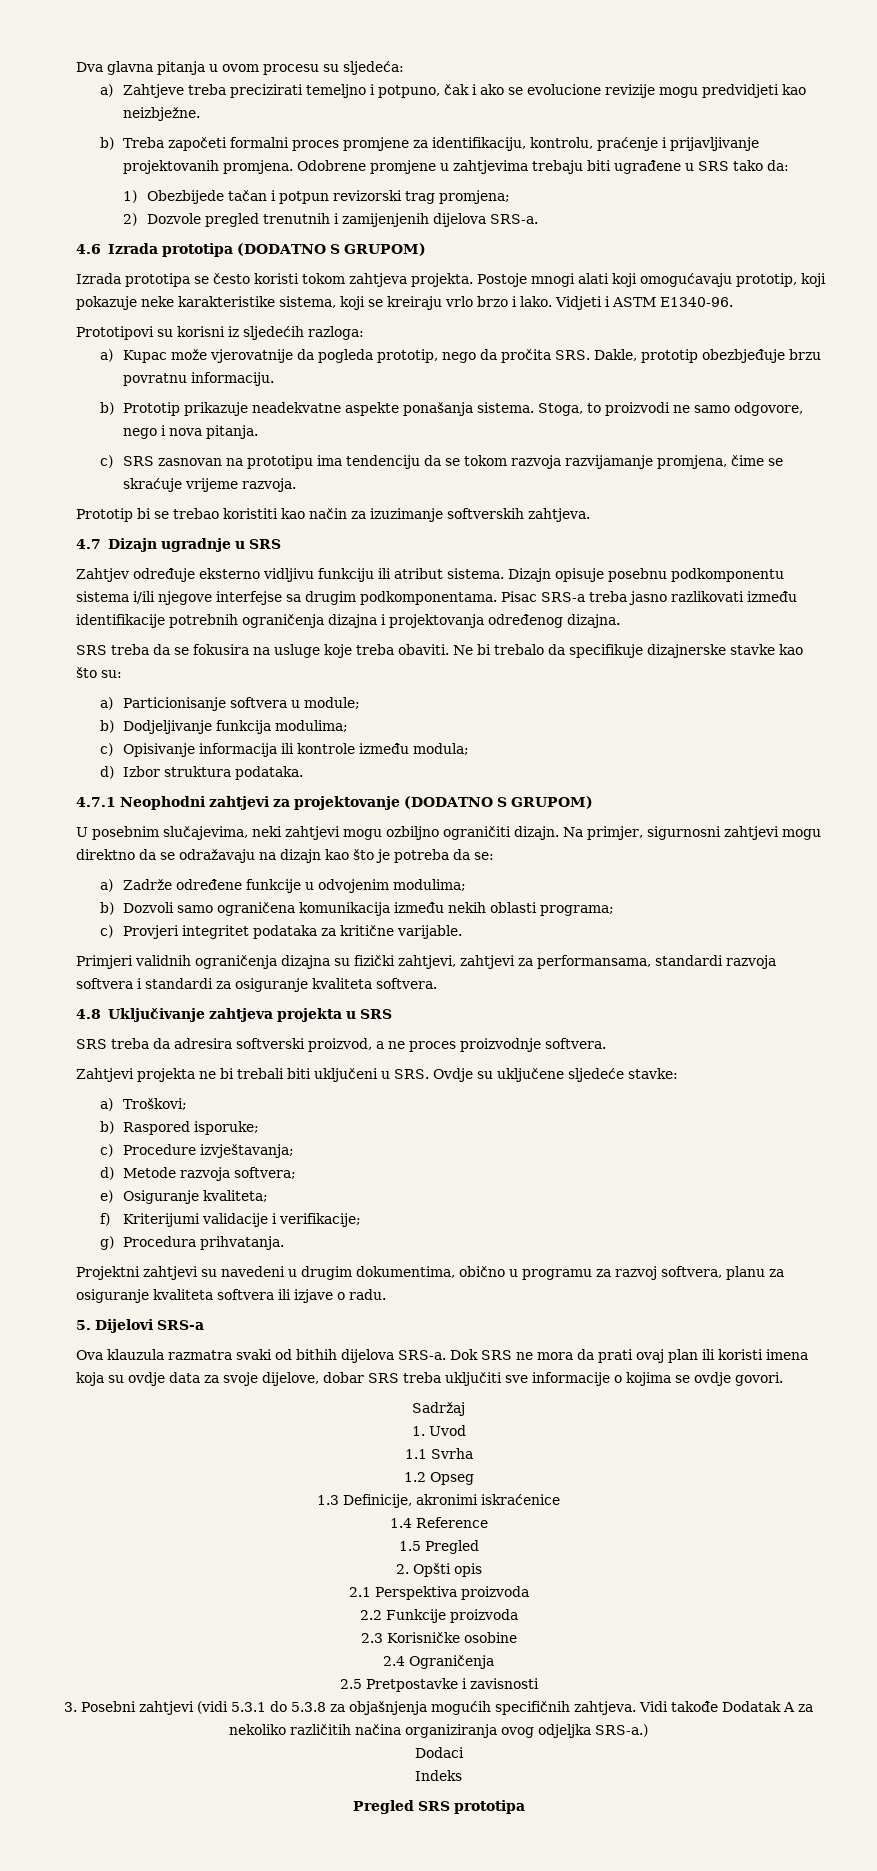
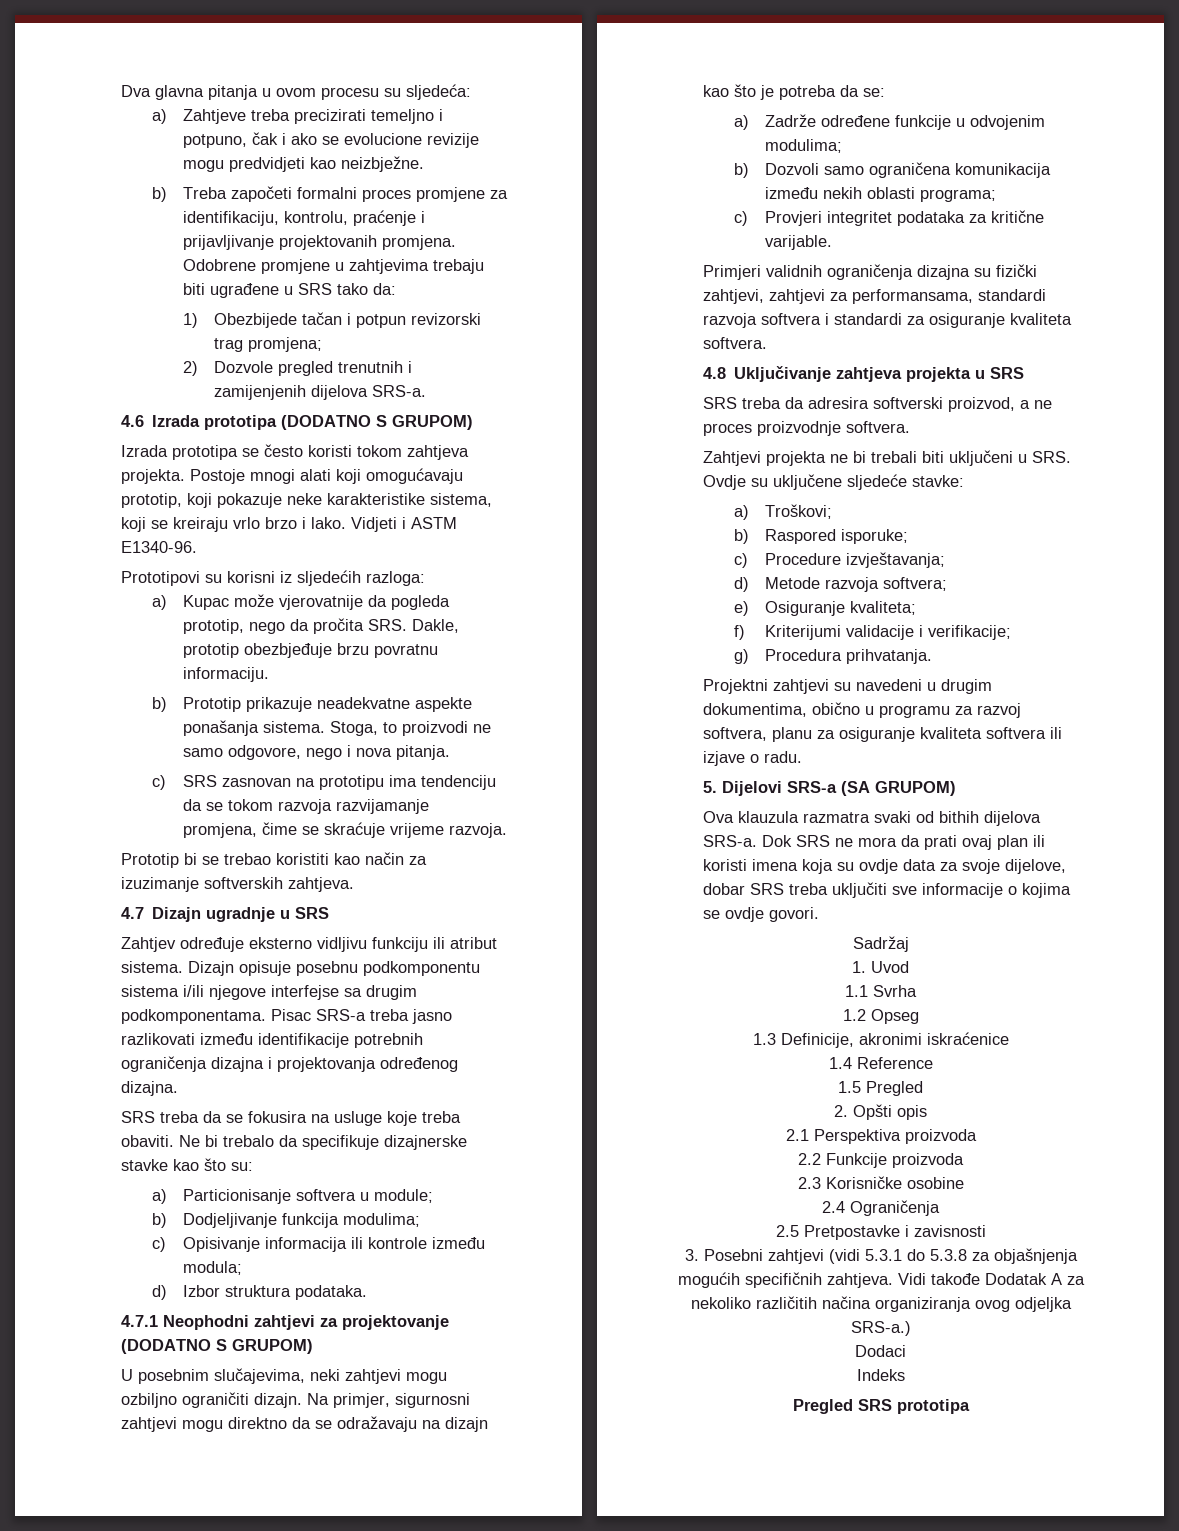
- 5. Dijelovi SRS-a
+ 5. Dijelovi SRS-a (SA GRUPOM)

